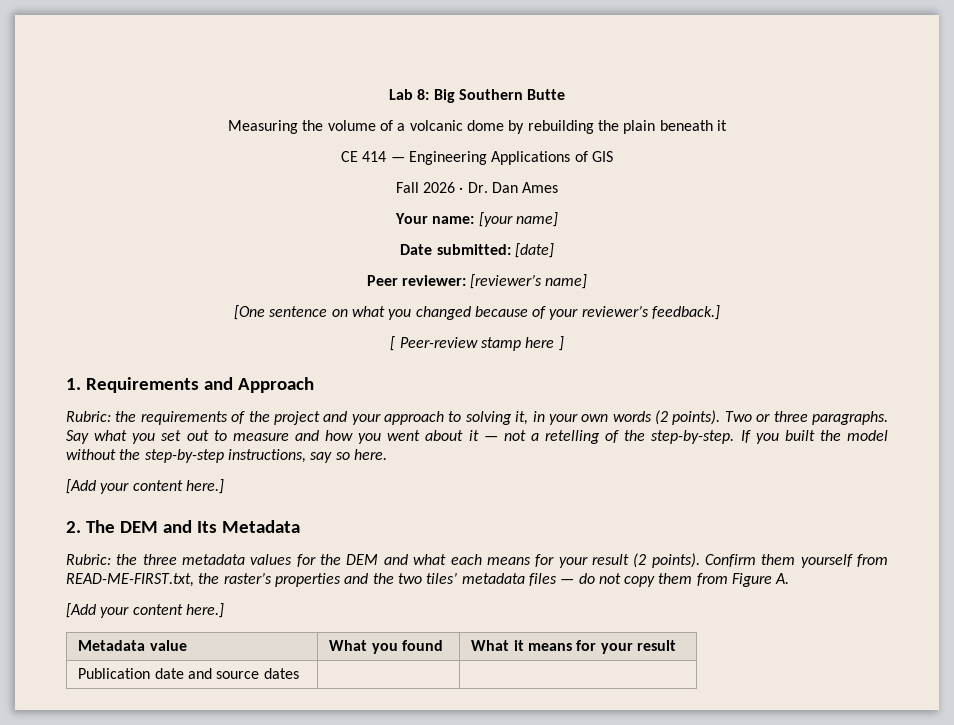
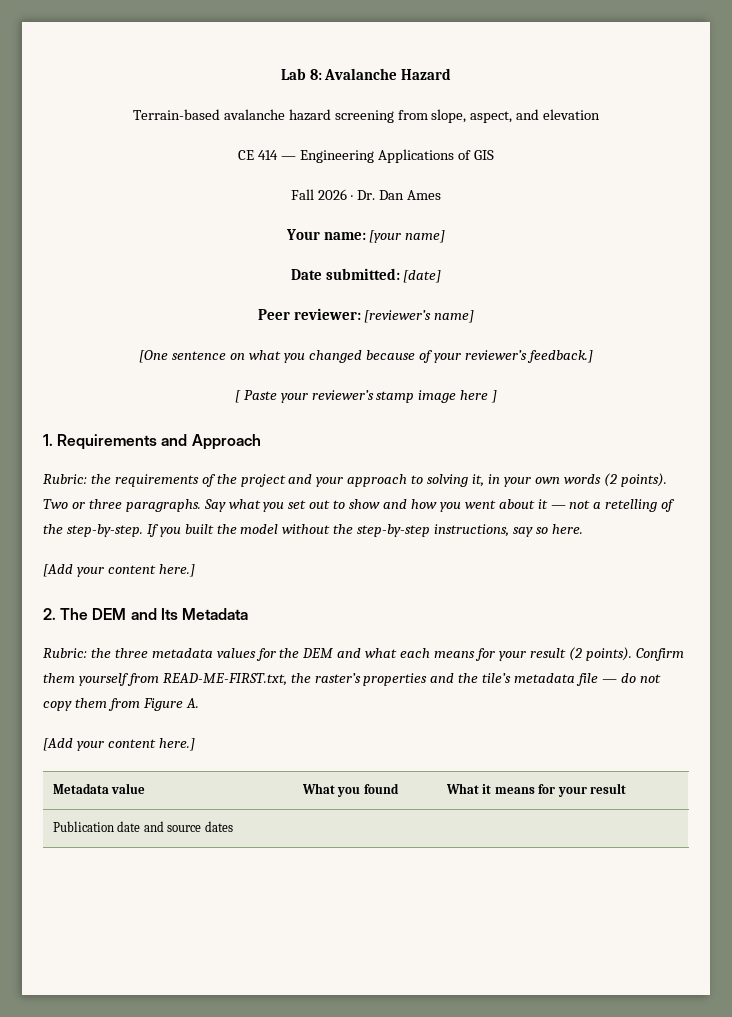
- Lab 8: Big Southern Butte
- Measuring the volume of a volcanic dome by rebuilding the plain beneath it
+ Lab 8: Avalanche Hazard
+ Terrain-based avalanche hazard screening from slope, aspect, and elevation
- [ Peer-review stamp here ]
+ [ Paste your reviewer’s stamp image here ]
- Say what you set out to measure and how you went about it — not a retelling of the step-by-step.
+ Say what you set out to show and how you went about it — not a retelling of the step-by-step.
- Confirm them yourself from READ-ME-FIRST.txt, the raster’s properties and the two tiles’ metadata files — do not copy them from Figure A.
+ Confirm them yourself from READ-ME-FIRST.txt, the raster’s properties and the tile’s metadata file — do not copy them from Figure A.

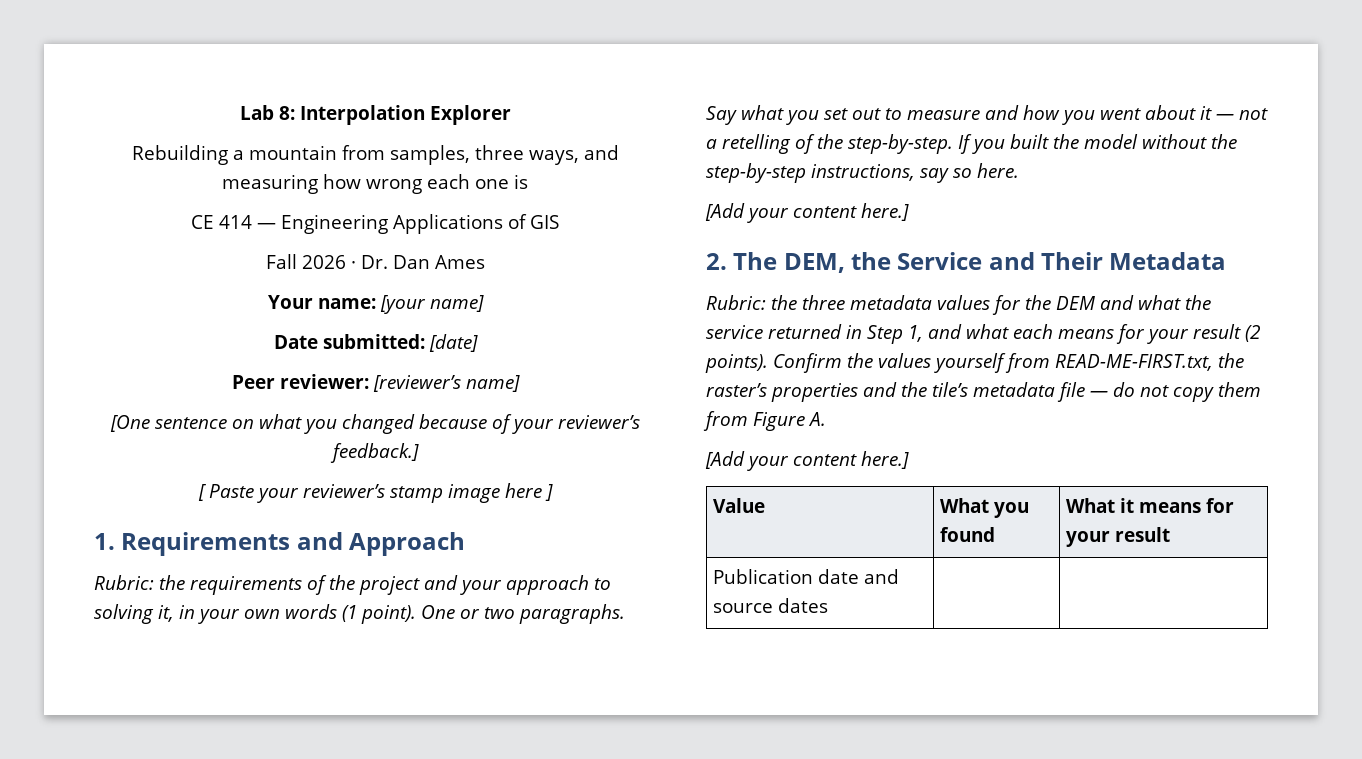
- Lab 8: Avalanche Hazard
- Terrain-based avalanche hazard screening from slope, aspect, and elevation
+ Lab 8: Interpolation Explorer
+ Rebuilding a mountain from samples, three ways, and measuring how wrong each one is
- Rubric: the requirements of the project and your approach to solving it, in your own words (2 points). Two or three paragraphs.
+ Rubric: the requirements of the project and your approach to solving it, in your own words (1 point). One or two paragraphs.
- Say what you set out to show and how you went about it — not a retelling of the step-by-step.
+ Say what you set out to measure and how you went about it — not a retelling of the step-by-step.
- 2. The DEM and Its Metadata
+ 2. The DEM, the Service and Their Metadata
- Rubric: the three metadata values for the DEM and what each means for your result (2 points).
+ Rubric: the three metadata values for the DEM and what the service returned in Step 1, and what each means for your result (2 points).
- Confirm them yourself from READ-ME-FIRST.txt, the raster’s properties and the tile’s metadata file — do not copy them from Figure A.
+ Confirm the values yourself from READ-ME-FIRST.txt, the raster’s properties and the tile’s metadata file — do not copy them from Figure A.
- Metadata value | What you found | What it means for your result
+ Value | What you found | What it means for your result

